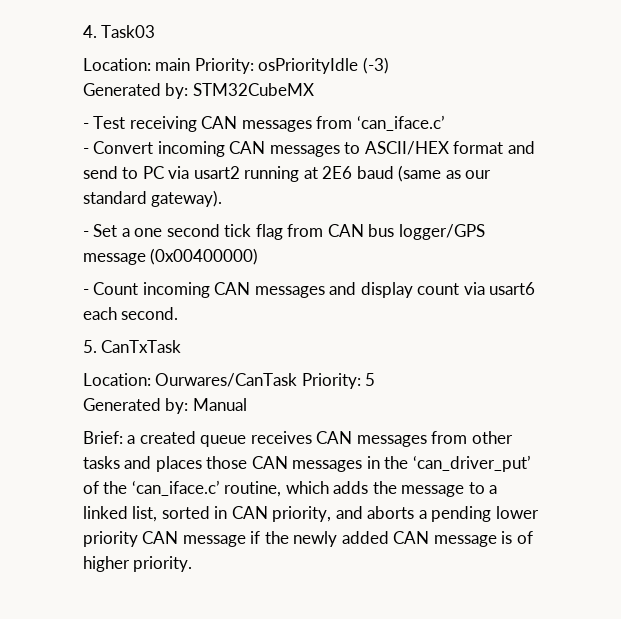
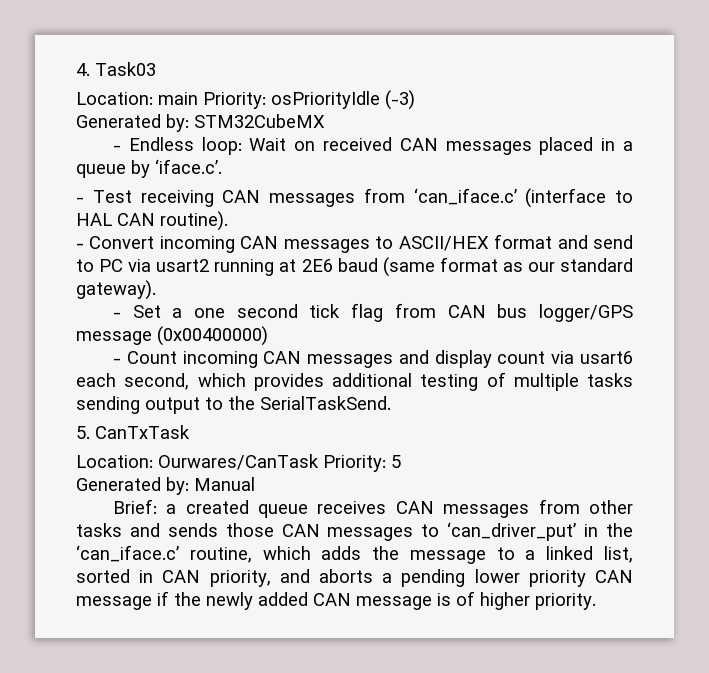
+ - Endless loop: Wait on received CAN messages placed in a queue by ‘iface.c’.
- - Test receiving CAN messages from ‘can_iface.c’
+ - Test receiving CAN messages from ‘can_iface.c’ (interface to HAL CAN routine).
- - Convert incoming CAN messages to ASCII/HEX format and send to PC via usart2 running at 2E6 baud (same as our standard gateway).
+ - Convert incoming CAN messages to ASCII/HEX format and send to PC via usart2 running at 2E6 baud (same format as our standard gateway).
- - Count incoming CAN messages and display count via usart6 each second.
+ - Count incoming CAN messages and display count via usart6 each second, which provides additional testing of multiple tasks sending output to the SerialTaskSend.
- Brief: a created queue receives CAN messages from other tasks and places those CAN messages in the ‘can_driver_put’ of the ‘can_iface.c’ routine, which adds the message to a linked list, sorted in CAN priority, and aborts a pending lower priority CAN message if the newly added CAN message is of higher priority.
+ Brief: a created queue receives CAN messages from other tasks and sends those CAN messages to ‘can_driver_put’ in the ‘can_iface.c’ routine, which adds the message to a linked list, sorted in CAN priority, and aborts a pending lower priority CAN message if the newly added CAN message is of higher priority.

